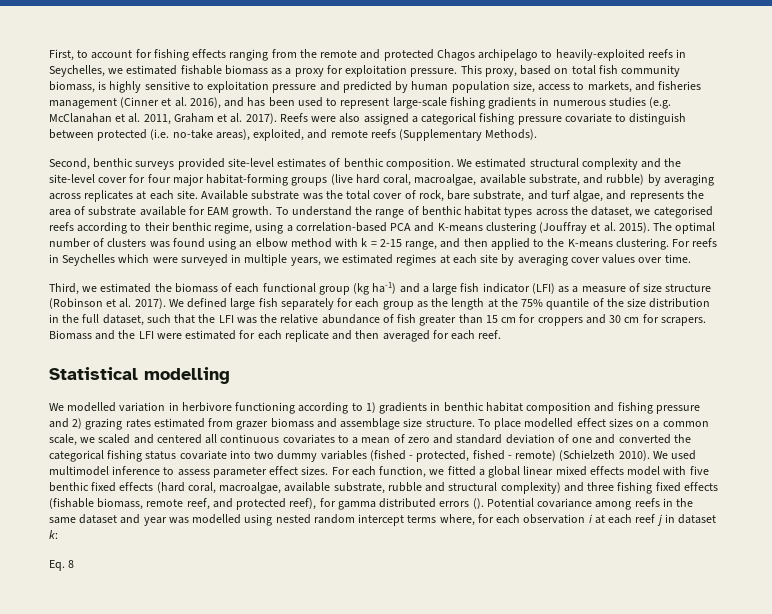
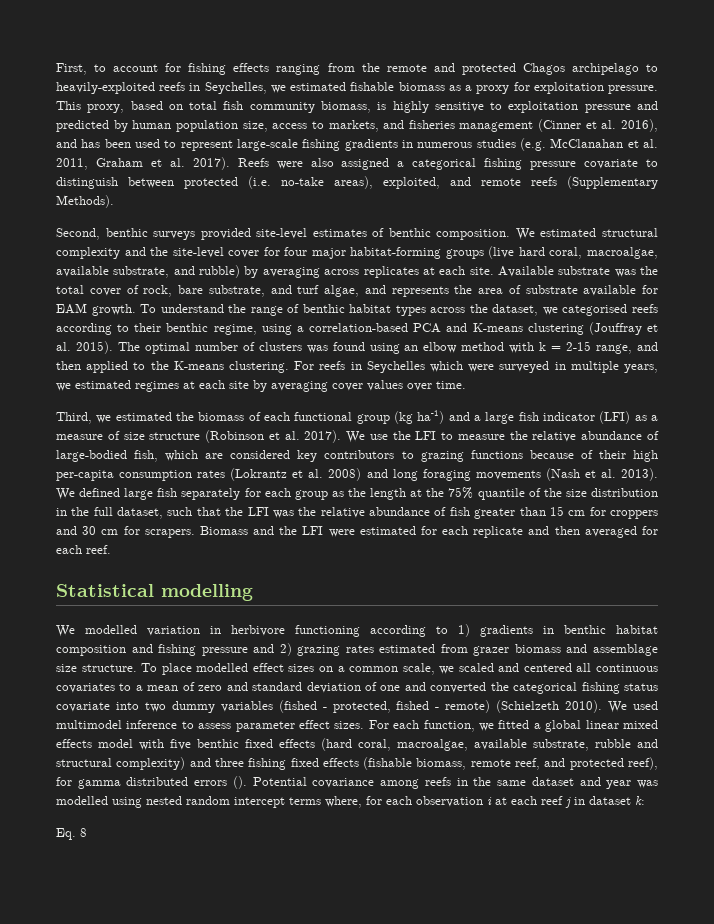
- We defined large fish separately for each group as the length at the 75% quantile of the size distribution in the full dataset, such that the LFI was the relative abundance of fish greater than 15 cm for croppers and 30 cm for scrapers.
+ We use the LFI to measure the relative abundance of large-bodied fish, which are considered key contributors to grazing functions because of their high per-capita consumption rates (Lokrantz et al. 2008) and long foraging movements (Nash et al. 2013). We defined large fish separately for each group as the length at the 75% quantile of the size distribution in the full dataset, such that the LFI was the relative abundance of fish greater than 15 cm for croppers and 30 cm for scrapers.

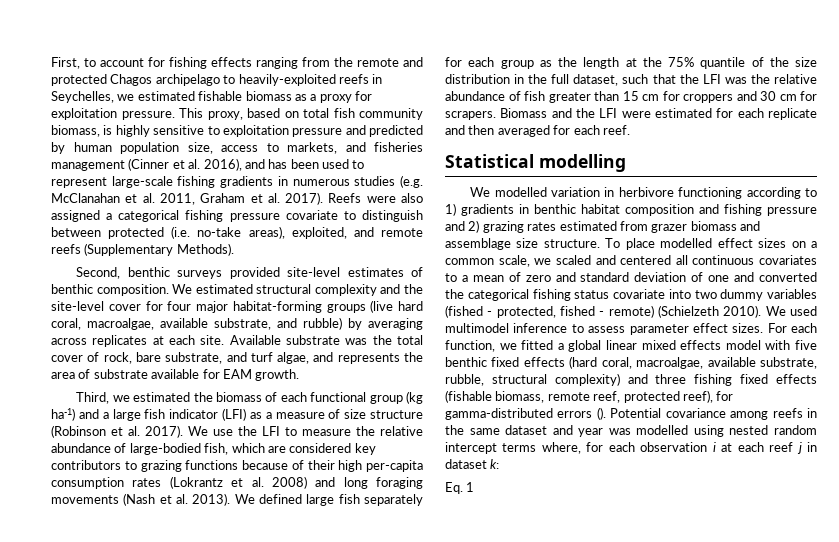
- To understand the range of benthic habitat types across the dataset, we categorised reefs according to their benthic regime, using a correlation-based PCA and K-means clustering (Jouffray et al. 2015). The optimal number of clusters was found using an elbow method with k = 2-15 range, and then applied to the K-means clustering. For reefs in Seychelles which were surveyed in multiple years, we estimated regimes at each site by averaging cover values over time.
- For each function, we fitted a global linear mixed effects model with five benthic fixed effects (hard coral, macroalgae, available substrate, rubble and structural complexity) and three fishing fixed effects (fishable biomass, remote reef, and protected reef), for gamma distributed errors ().
+ For each function, we fitted a global linear mixed effects model with five benthic fixed effects (hard coral, macroalgae, available substrate, rubble, structural complexity) and three fishing fixed effects (fishable biomass, remote reef, protected reef), for gamma-distributed errors ().
- Eq. 8
+ Eq. 1

